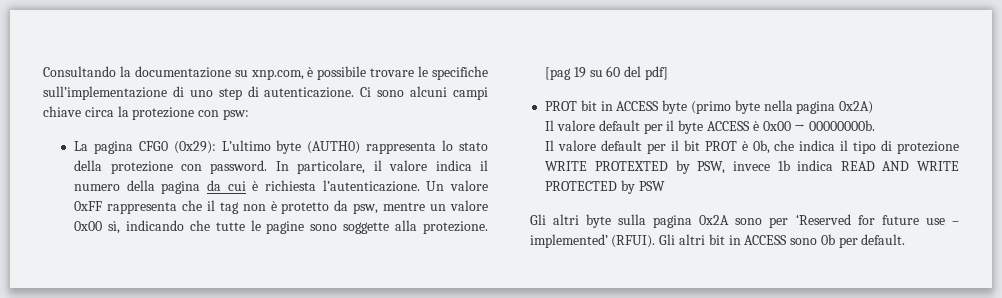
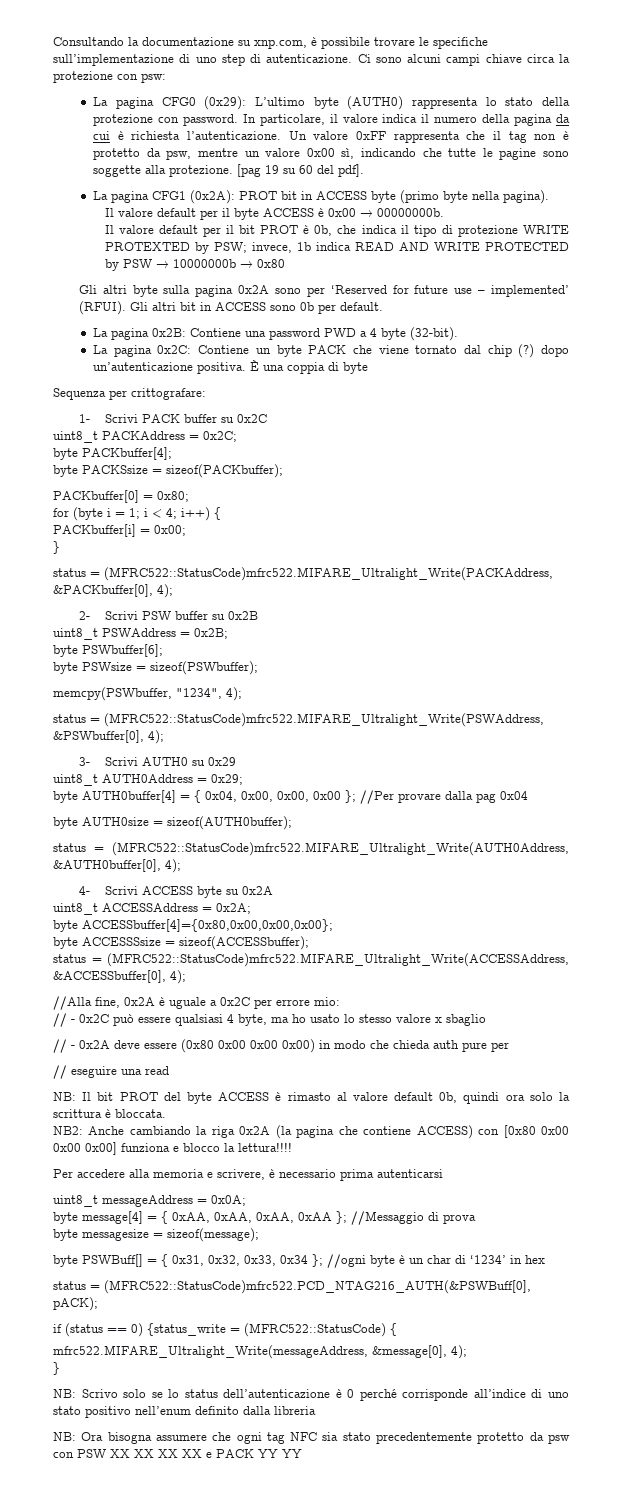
- [pag 19 su 60 del pdf]
- PROT bit in ACCESS byte (primo byte nella pagina 0x2A)
+ [pag 19 su 60 del pdf].
+ La pagina CFG1 (0x2A): PROT bit in ACCESS byte (primo byte nella pagina).
- Il valore default per il bit PROT è 0b, che indica il tipo di protezione WRITE PROTEXTED by PSW, invece 1b indica READ AND WRITE PROTECTED by PSW
+ Il valore default per il bit PROT è 0b, che indica il tipo di protezione WRITE PROTEXTED by PSW; invece, 1b indica READ AND WRITE PROTECTED by PSW → 10000000b → 0x80
+ La pagina 0x2B: Contiene una password PWD a 4 byte (32-bit).
+ La pagina 0x2C: Contiene un byte PACK che viene tornato dal chip (?) dopo un’autenticazione positiva. È una coppia di byte
+ Sequenza per crittografare:
+ 1- Scrivi PACK buffer su 0x2C
+ uint8_t PACKAddress = 0x2C;
+ byte PACKbuffer[4];
+ byte PACKSsize = sizeof(PACKbuffer);
+ PACKbuffer[0] = 0x80;
+ for (byte i = 1; i < 4; i++) {
+ PACKbuffer[i] = 0x00;
+ }
+ status = (MFRC522::StatusCode)mfrc522.MIFARE_Ultralight_Write(PACKAddress, &PACKbuffer[0], 4);
+ 2- Scrivi PSW buffer su 0x2B
+ uint8_t PSWAddress = 0x2B;
+ byte PSWbuffer[6];
+ byte PSWsize = sizeof(PSWbuffer);
+ memcpy(PSWbuffer, "1234", 4);
+ status = (MFRC522::StatusCode)mfrc522.MIFARE_Ultralight_Write(PSWAddress, &PSWbuffer[0], 4);
+ 3- Scrivi AUTH0 su 0x29
+ uint8_t AUTH0Address = 0x29;
+ byte AUTH0buffer[4] = { 0x04, 0x00, 0x00, 0x00 }; //Per provare dalla pag 0x04
+ byte AUTH0size = sizeof(AUTH0buffer);
+ status = (MFRC522::StatusCode)mfrc522.MIFARE_Ultralight_Write(AUTH0Address, &AUTH0buffer[0], 4);
+ 4- Scrivi ACCESS byte su 0x2A
+ uint8_t ACCESSAddress = 0x2A;
+ byte ACCESSbuffer[4]={0x80,0x00,0x00,0x00};
+ byte ACCESSSsize = sizeof(ACCESSbuffer);
+ status = (MFRC522::StatusCode)mfrc522.MIFARE_Ultralight_Write(ACCESSAddress, &ACCESSbuffer[0], 4);
+ //Alla fine, 0x2A è uguale a 0x2C per errore mio:
+ // - 0x2C può essere qualsiasi 4 byte, ma ho usato lo stesso valore x sbaglio
+ // - 0x2A deve essere (0x80 0x00 0x00 0x00) in modo che chieda auth pure per
+ // eseguire una read
+ NB: Il bit PROT del byte ACCESS è rimasto al valore default 0b, quindi ora solo la scrittura è bloccata.
+ NB2: Anche cambiando la riga 0x2A (la pagina che contiene ACCESS) con [0x80 0x00 0x00 0x00] funziona e blocco la lettura!!!!
+ Per accedere alla memoria e scrivere, è necessario prima autenticarsi
+ uint8_t messageAddress = 0x0A;
+ byte message[4] = { 0xAA, 0xAA, 0xAA, 0xAA }; //Messaggio di prova
+ byte messagesize = sizeof(message);
+ byte PSWBuff[] = { 0x31, 0x32, 0x33, 0x34 }; //ogni byte è un char di ‘1234’ in hex
+ status = (MFRC522::StatusCode)mfrc522.PCD_NTAG216_AUTH(&PSWBuff[0], pACK);
+ if (status == 0) {status_write = (MFRC522::StatusCode) {
+ mfrc522.MIFARE_Ultralight_Write(messageAddress, &message[0], 4);
+ }
+ NB: Scrivo solo se lo status dell’autenticazione è 0 perché corrisponde all’indice di uno stato positivo nell’enum definito dalla libreria
+ NB: Ora bisogna assumere che ogni tag NFC sia stato precedentemente protetto da psw con PSW XX XX XX XX e PACK YY YY

